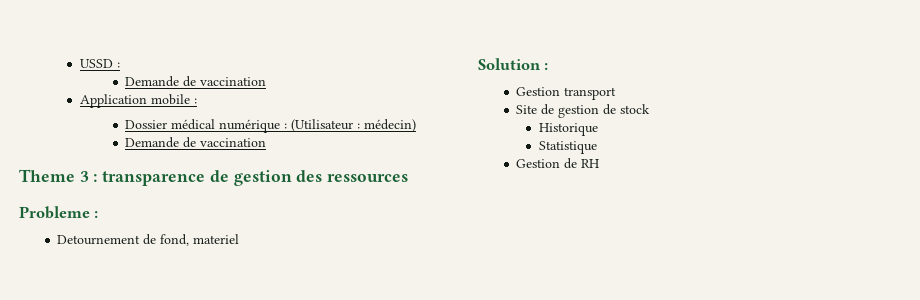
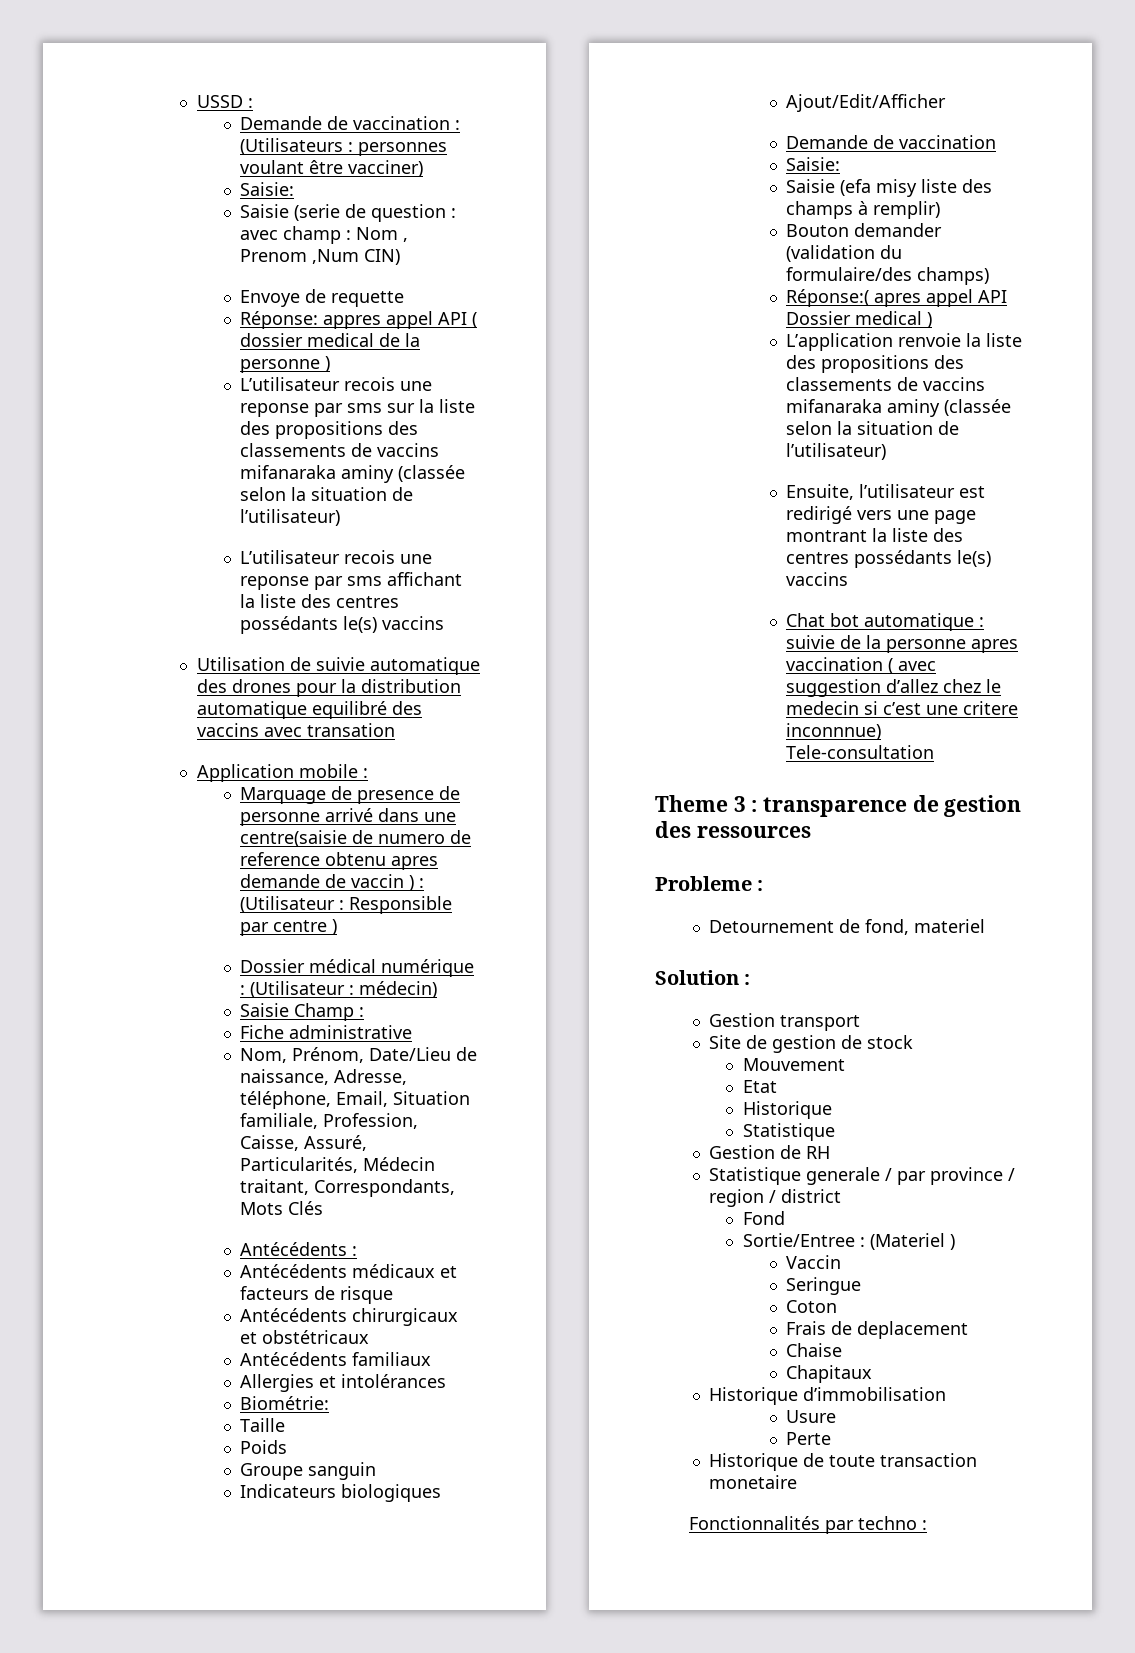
  USSD :
- Demande de vaccination
+ Demande de vaccination : (Utilisateurs : personnes voulant être vacciner)
+ Saisie:
+ Saisie (serie de question : avec champ : Nom , Prenom ,Num CIN)
+ Envoye de requette
+ Réponse: appres appel API ( dossier medical de la personne )
+ L’utilisateur recois une reponse par sms sur la liste des propositions des classements de vaccins mifanaraka aminy (classée selon la situation de l’utilisateur)
+ L’utilisateur recois une reponse par sms affichant la liste des centres possédants le(s) vaccins
+ Utilisation de suivie automatique des drones pour la distribution automatique equilibré des vaccins avec transation
  Application mobile :
+ Marquage de presence de personne arrivé dans une centre(saisie de numero de reference obtenu apres demande de vaccin ) : (Utilisateur : Responsible par centre )
  Dossier médical numérique : (Utilisateur : médecin)
+ Saisie Champ :
+ Fiche administrative
+ Nom, Prénom, Date/Lieu de naissance, Adresse, téléphone, Email, Situation familiale, Profession, Caisse, Assuré, Particularités, Médecin traitant, Correspondants, Mots Clés
+ Antécédents :
+ Antécédents médicaux et facteurs de risque
+ Antécédents chirurgicaux et obstétricaux
+ Antécédents familiaux
+ Allergies et intolérances
+ Biométrie:
+ Taille
+ Poids
+ Groupe sanguin
+ Indicateurs biologiques
+ Ajout/Edit/Afficher
  Demande de vaccination
+ Saisie:
+ Saisie (efa misy liste des champs à remplir)
+ Bouton demander (validation du formulaire/des champs)
+ Réponse:( apres appel API Dossier medical )
+ L’application renvoie la liste des propositions des classements de vaccins mifanaraka aminy (classée selon la situation de l’utilisateur)
+ Ensuite, l’utilisateur est redirigé vers une page montrant la liste des centres possédants le(s) vaccins
+ Chat bot automatique : suivie de la personne apres vaccination ( avec suggestion d’allez chez le medecin si c’est une critere inconnnue) Tele-consultation
+ Mouvement
+ Etat
+ Statistique generale / par province / region / district
+ Fond
+ Sortie/Entree : (Materiel )
+ Vaccin
+ Seringue
+ Coton
+ Frais de deplacement
+ Chaise
+ Chapitaux
+ Historique d’immobilisation
+ Usure
+ Perte
+ Historique de toute transaction monetaire
+ Fonctionnalités par techno :

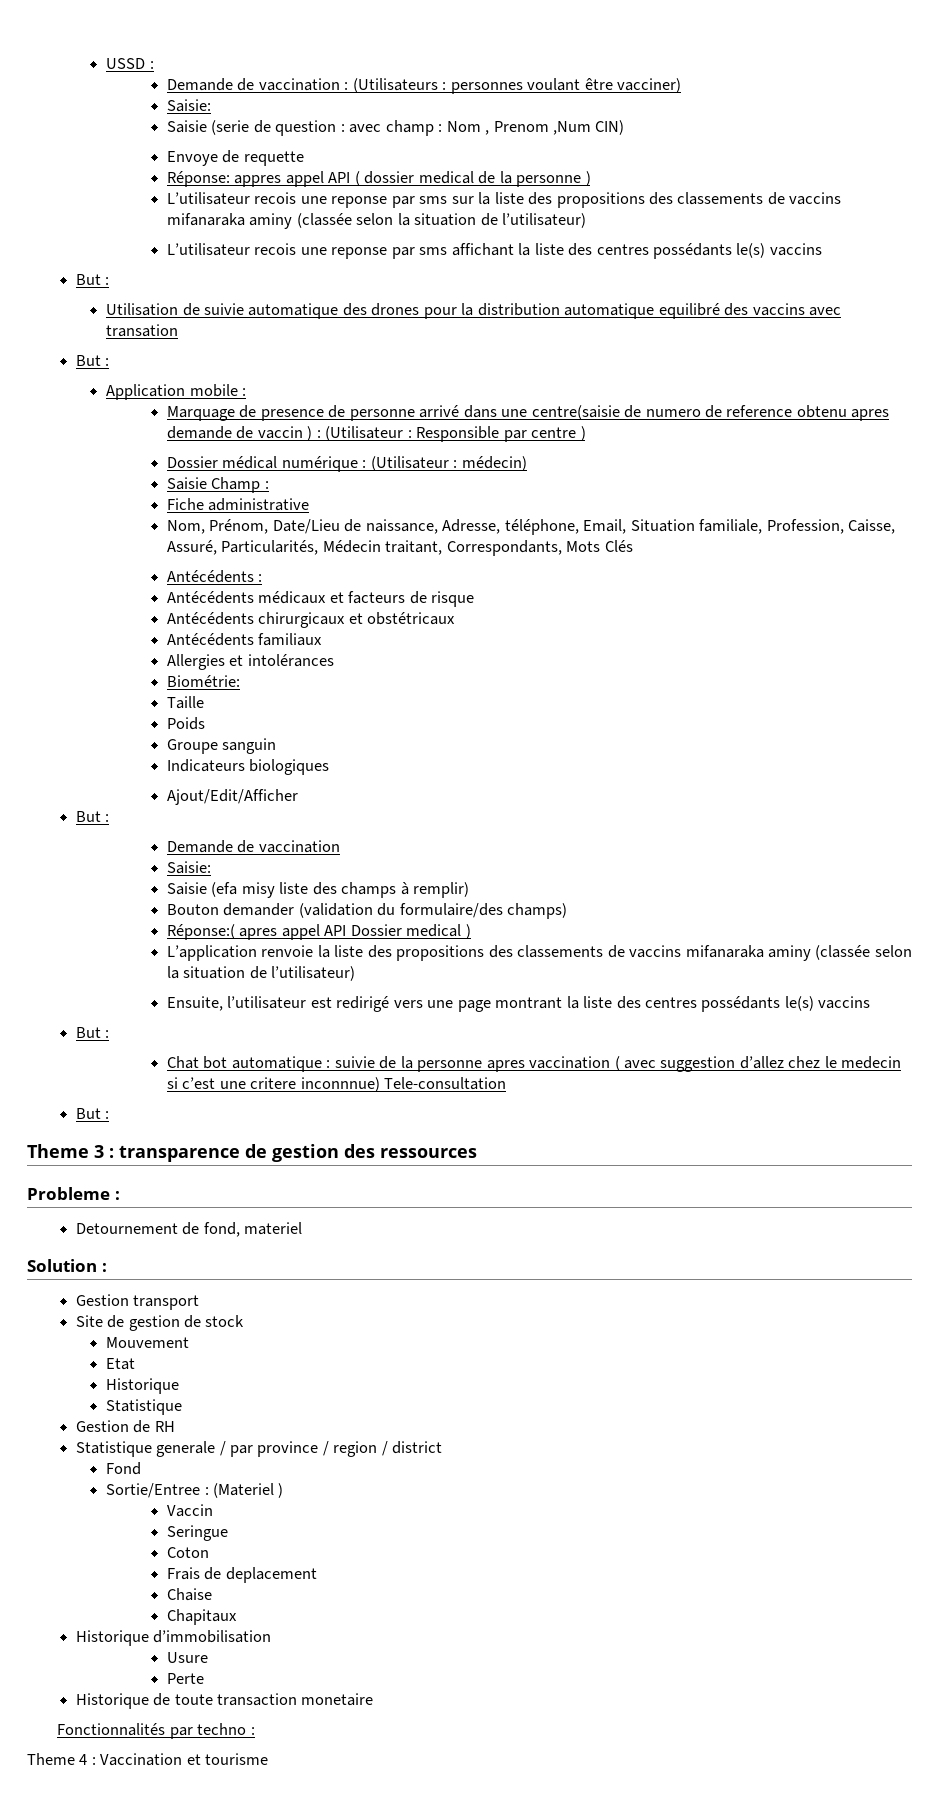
  L’utilisateur recois une reponse par sms affichant la liste des centres possédants le(s) vaccins
+ But :
  Utilisation de suivie automatique des drones pour la distribution automatique equilibré des vaccins avec transation
+ But :
  Ajout/Edit/Afficher
+ But :
  Ensuite, l’utilisateur est redirigé vers une page montrant la liste des centres possédants le(s) vaccins
+ But :
  Chat bot automatique : suivie de la personne apres vaccination ( avec suggestion d’allez chez le medecin si c’est une critere inconnnue) Tele-consultation
+ But :
+ Theme 4 : Vaccination et tourisme

